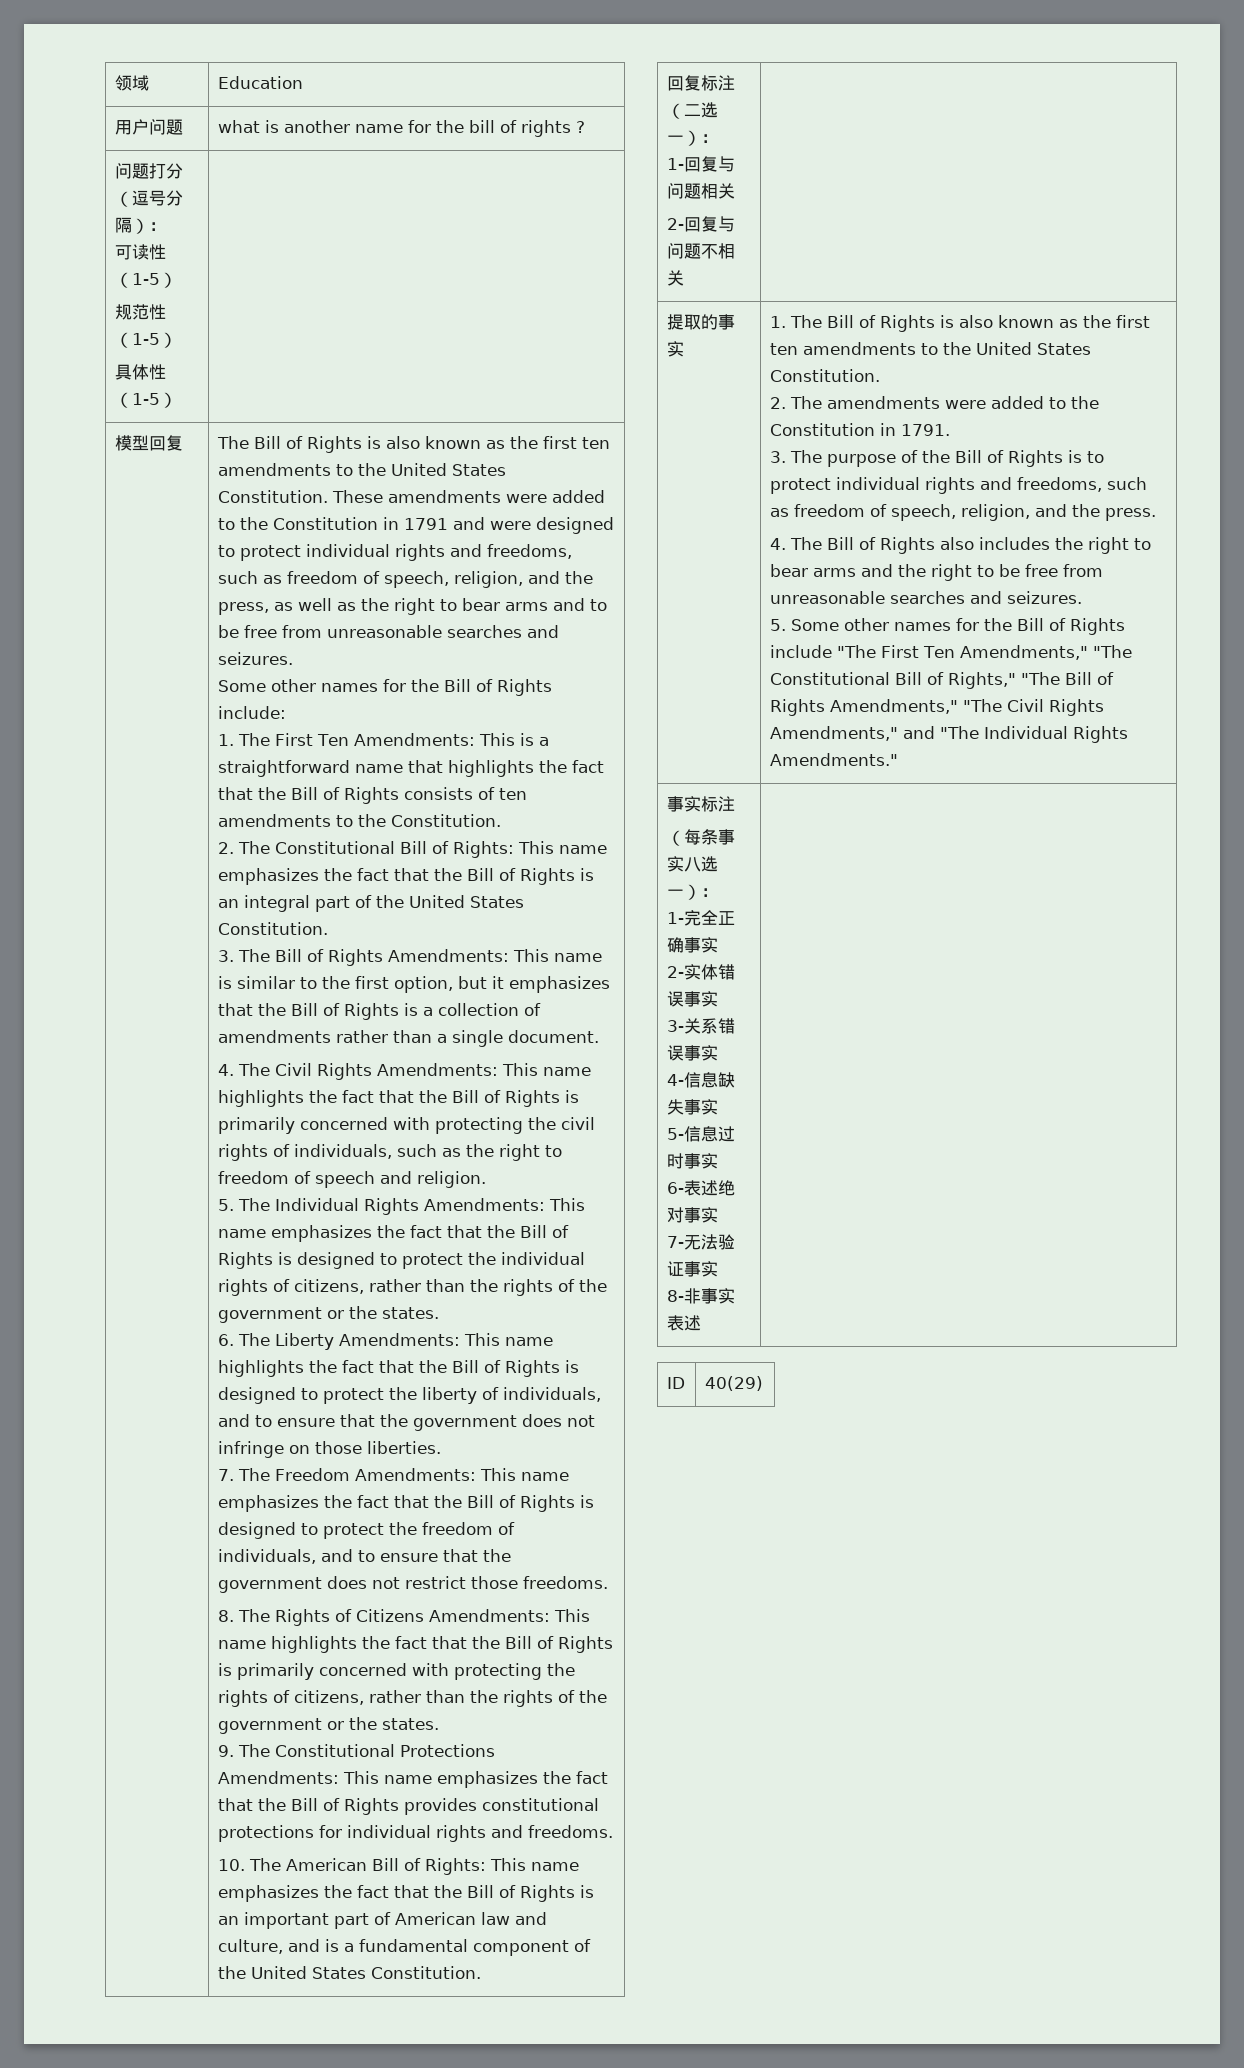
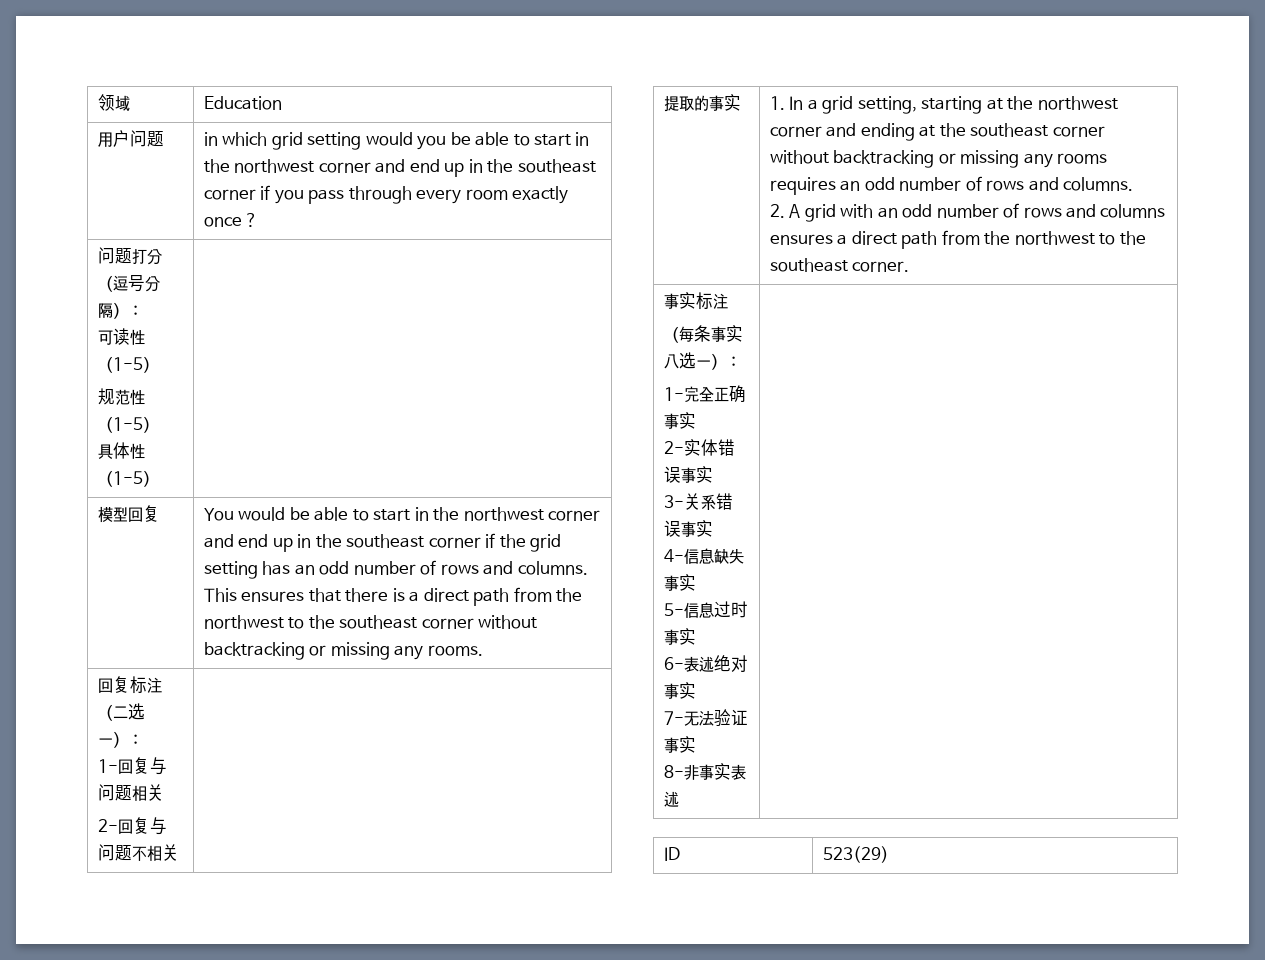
- 用户问题 | what is another name for the bill of rights ?
+ 用户问题 | in which grid setting would you be able to start in the northwest corner and end up in the southeast corner if you pass through every room exactly once ?
- The Bill of Rights is also known as the first ten amendments to the United States Constitution. These amendments were added to the Constitution in 1791 and were designed to protect individual rights and freedoms, such as freedom of speech, religion, and the press, as well as the right to bear arms and to be free from unreasonable searches and seizures.
- Some other names for the Bill of Rights include:
- 1. The First Ten Amendments: This is a straightforward name that highlights the fact that the Bill of Rights consists of ten amendments to the Constitution.
- 2. The Constitutional Bill of Rights: This name emphasizes the fact that the Bill of Rights is an integral part of the United States Constitution.
- 3. The Bill of Rights Amendments: This name is similar to the first option, but it emphasizes that the Bill of Rights is a collection of amendments rather than a single document.
- 4. The Civil Rights Amendments: This name highlights the fact that the Bill of Rights is primarily concerned with protecting the civil rights of individuals, such as the right to freedom of speech and religion.
- 5. The Individual Rights Amendments: This name emphasizes the fact that the Bill of Rights is designed to protect the individual rights of citizens, rather than the rights of the government or the states.
- 6. The Liberty Amendments: This name highlights the fact that the Bill of Rights is designed to protect the liberty of individuals, and to ensure that the government does not infringe on those liberties.
- 7. The Freedom Amendments: This name emphasizes the fact that the Bill of Rights is designed to protect the freedom of individuals, and to ensure that the government does not restrict those freedoms.
- 8. The Rights of Citizens Amendments: This name highlights the fact that the Bill of Rights is primarily concerned with protecting the rights of citizens, rather than the rights of the government or the states.
- 9. The Constitutional Protections Amendments: This name emphasizes the fact that the Bill of Rights provides constitutional protections for individual rights and freedoms.
- 10. The American Bill of Rights: This name emphasizes the fact that the Bill of Rights is an important part of American law and culture, and is a fundamental component of the United States Constitution.
+ You would be able to start in the northwest corner and end up in the southeast corner if the grid setting has an odd number of rows and columns. This ensures that there is a direct path from the northwest to the southeast corner without backtracking or missing any rooms.
- 1. The Bill of Rights is also known as the first ten amendments to the United States Constitution.
- 2. The amendments were added to the Constitution in 1791.
- 3. The purpose of the Bill of Rights is to protect individual rights and freedoms, such as freedom of speech, religion, and the press.
- 4. The Bill of Rights also includes the right to bear arms and the right to be free from unreasonable searches and seizures.
- 5. Some other names for the Bill of Rights include "The First Ten Amendments," "The Constitutional Bill of Rights," "The Bill of Rights Amendments," "The Civil Rights Amendments," and "The Individual Rights Amendments."
+ 1. In a grid setting, starting at the northwest corner and ending at the southeast corner without backtracking or missing any rooms requires an odd number of rows and columns.
+ 2. A grid with an odd number of rows and columns ensures a direct path from the northwest to the southeast corner.
- ID | 40(29)
+ ID | 523(29)

